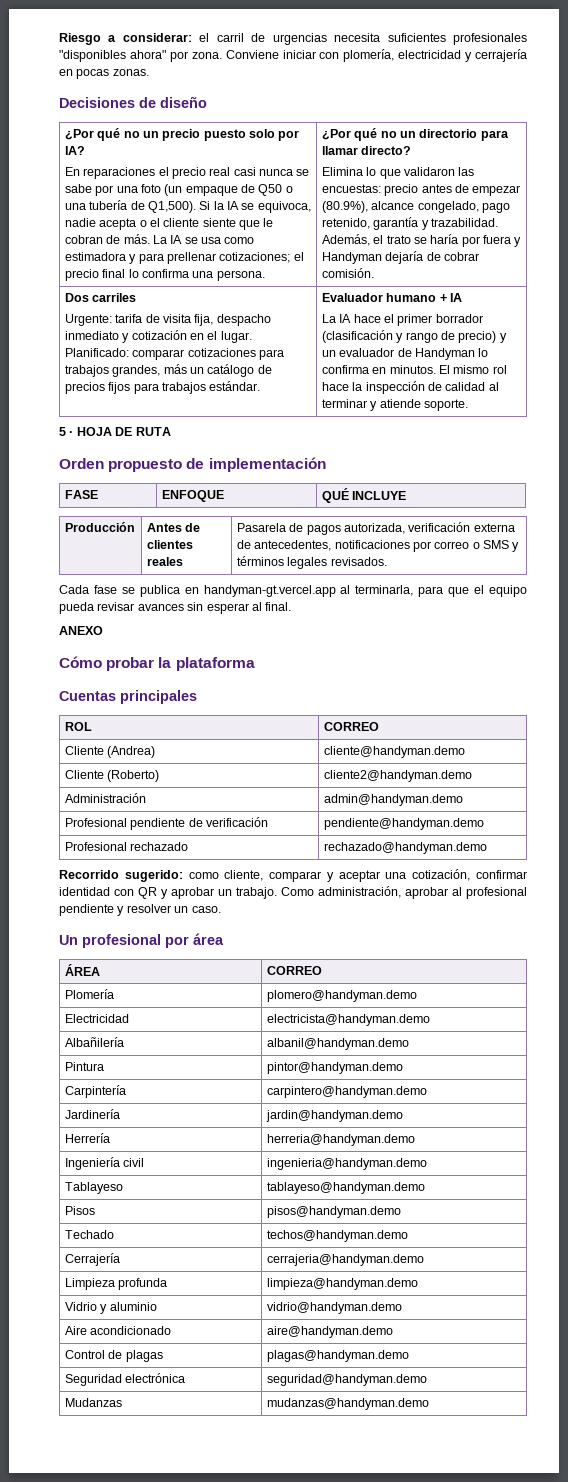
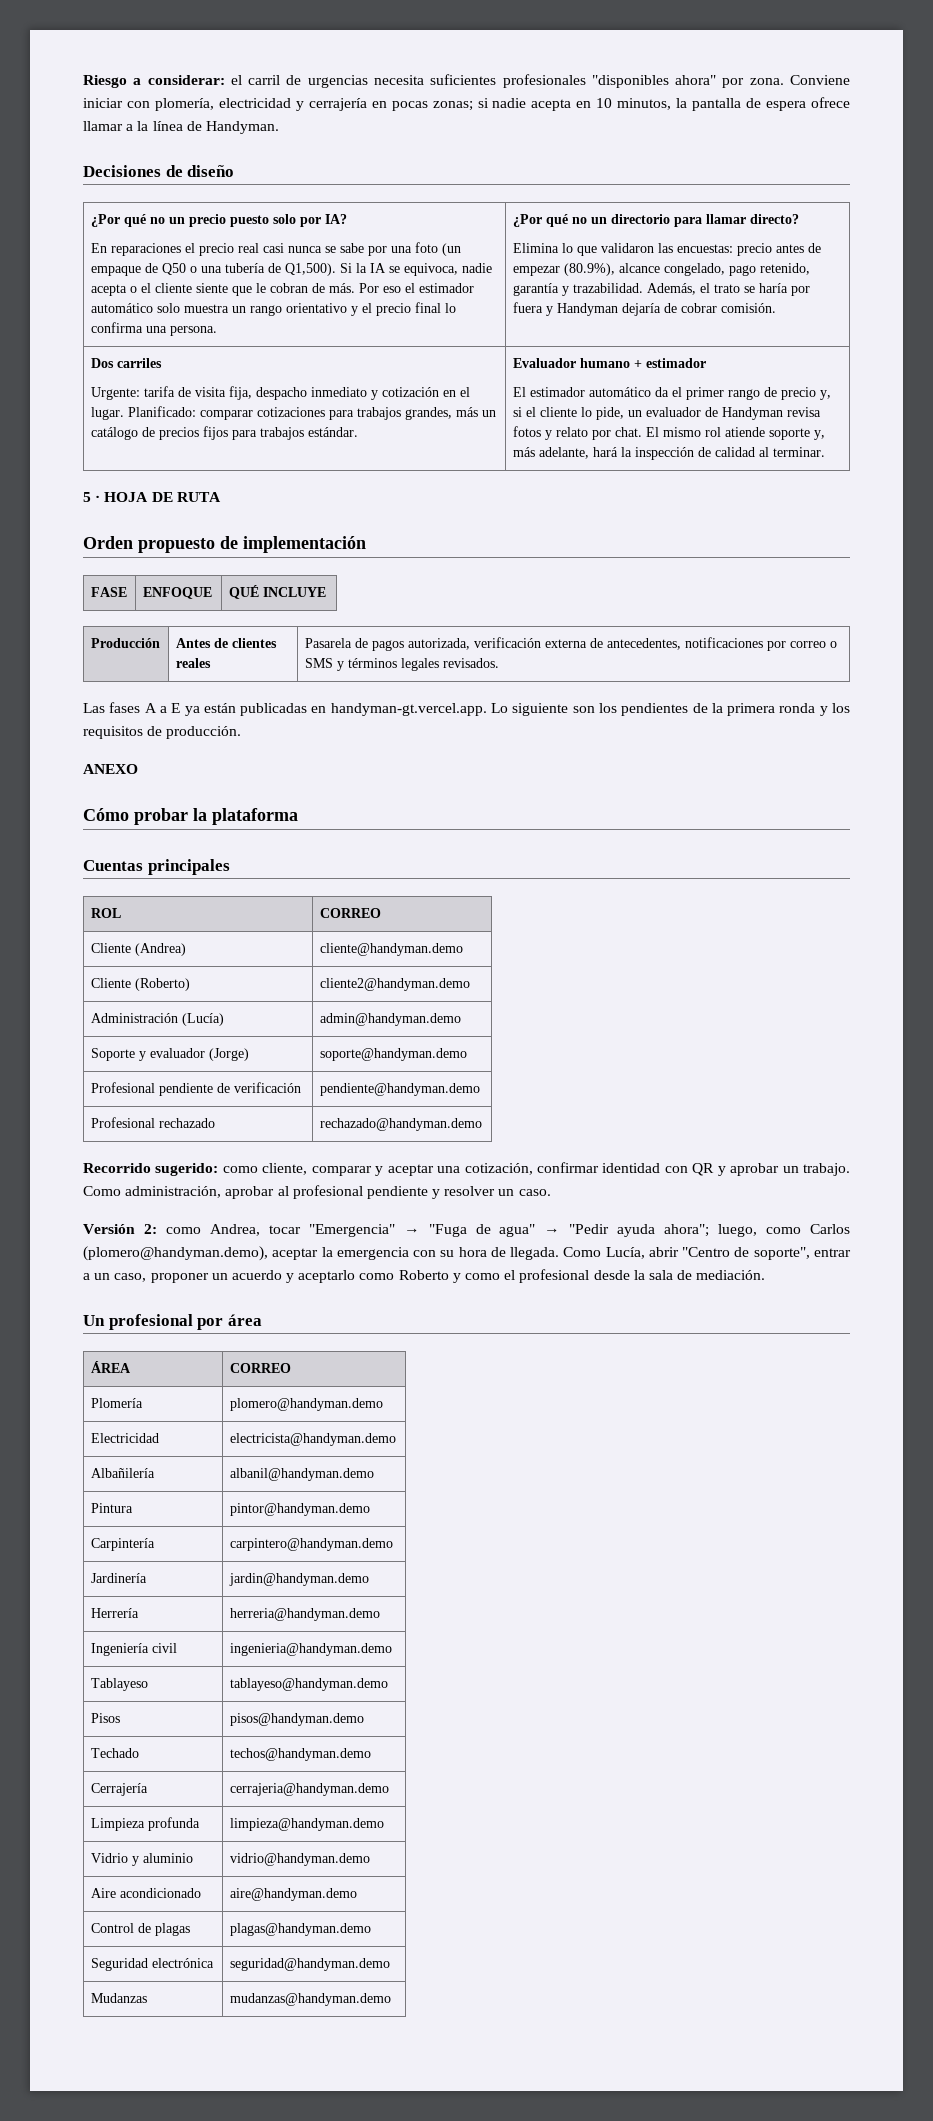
- Conviene iniciar con plomería, electricidad y cerrajería en pocas zonas.
+ Conviene iniciar con plomería, electricidad y cerrajería en pocas zonas; si nadie acepta en 10 minutos, la pantalla de espera ofrece llamar a la línea de Handyman.
- La IA se usa como estimadora y para prellenar cotizaciones; el precio final lo confirma una persona.
+ Por eso el estimador automático solo muestra un rango orientativo y el precio final lo confirma una persona.
- Evaluador humano + IA
- La IA hace el primer borrador (clasificación y rango de precio) y un evaluador de Handyman lo confirma en minutos. El mismo rol hace la inspección de calidad al terminar y atiende soporte.
+ Evaluador humano + estimador
+ El estimador automático da el primer rango de precio y, si el cliente lo pide, un evaluador de Handyman revisa fotos y relato por chat. El mismo rol atiende soporte y, más adelante, hará la inspección de calidad al terminar.
- Cada fase se publica en handyman-gt.vercel.app al terminarla, para que el equipo pueda revisar avances sin esperar al final.
+ Las fases A a E ya están publicadas en handyman-gt.vercel.app. Lo siguiente son los pendientes de la primera ronda y los requisitos de producción.
- Administración | admin@handyman.demo
+ Administración (Lucía) | admin@handyman.demo
+ Soporte y evaluador (Jorge) | soporte@handyman.demo
+ Versión 2: como Andrea, tocar "Emergencia" → "Fuga de agua" → "Pedir ayuda ahora"; luego, como Carlos (plomero@handyman.demo), aceptar la emergencia con su hora de llegada. Como Lucía, abrir "Centro de soporte", entrar a un caso, proponer un acuerdo y aceptarlo como Roberto y como el profesional desde la sala de mediación.

